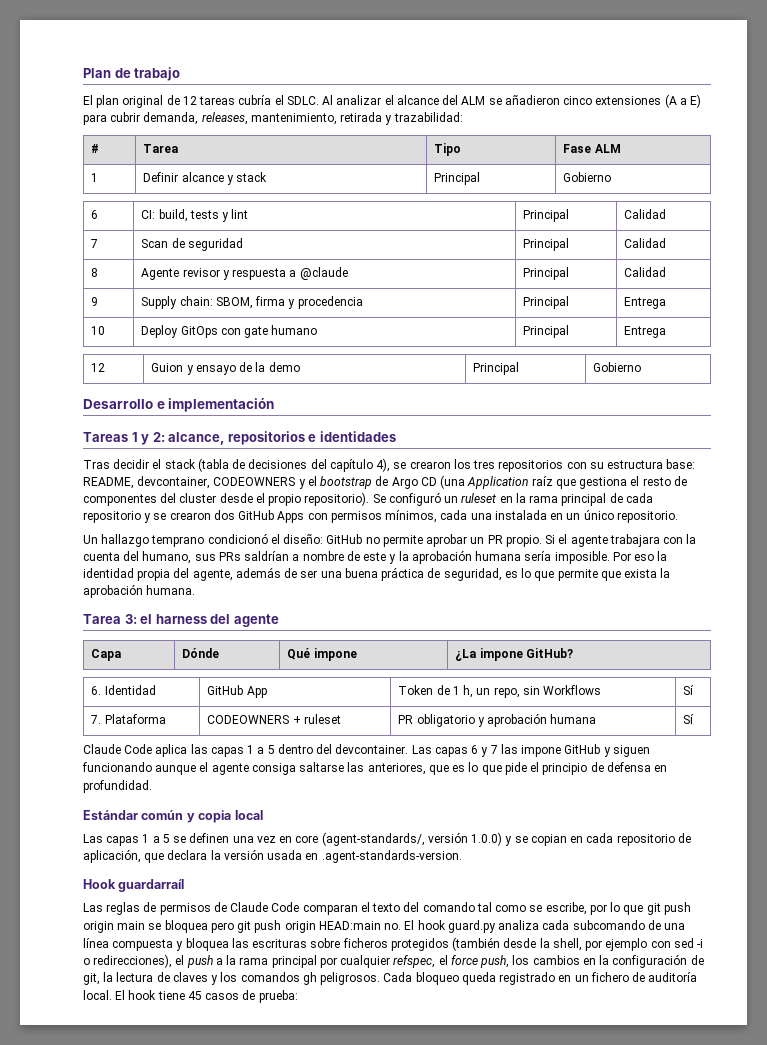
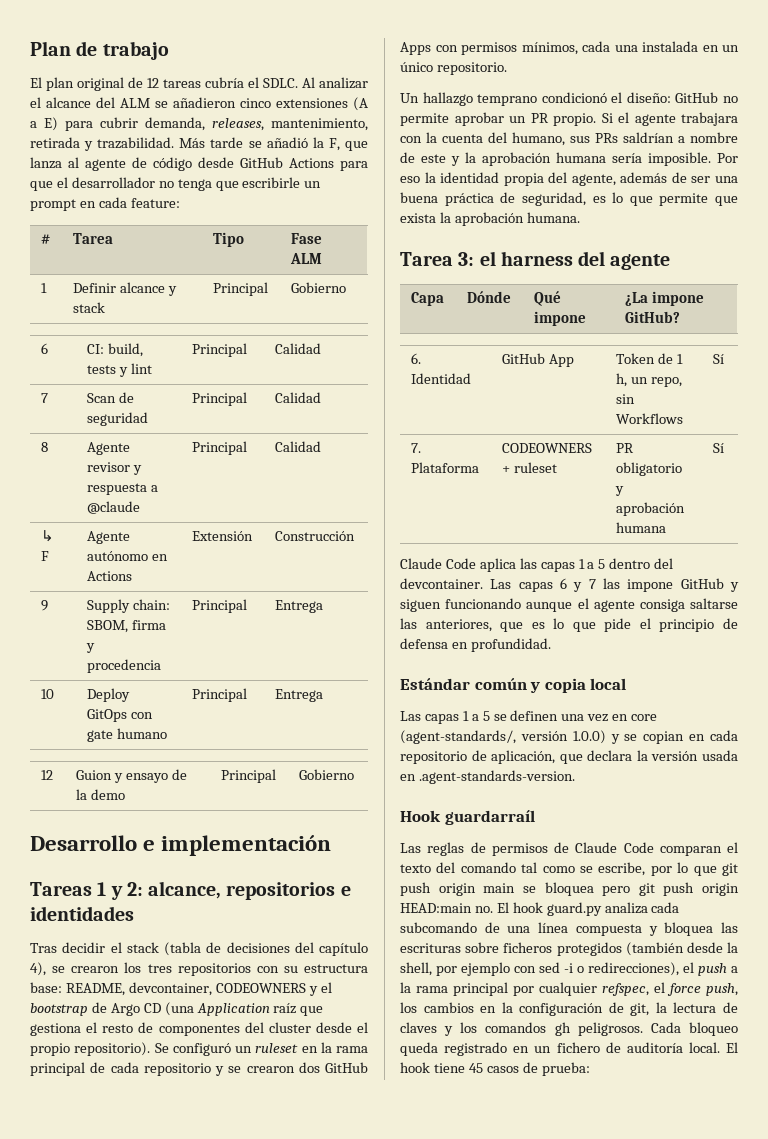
- Al analizar el alcance del ALM se añadieron cinco extensiones (A a E) para cubrir demanda, releases, mantenimiento, retirada y trazabilidad:
+ Al analizar el alcance del ALM se añadieron cinco extensiones (A a E) para cubrir demanda, releases, mantenimiento, retirada y trazabilidad. Más tarde se añadió la F, que lanza al agente de código desde GitHub Actions para que el desarrollador no tenga que escribirle un prompt en cada feature:
+ ↳ F | Agente autónomo en Actions | Extensión | Construcción

